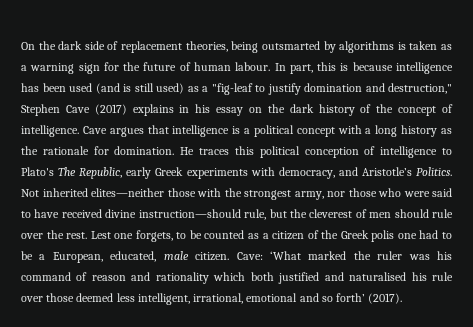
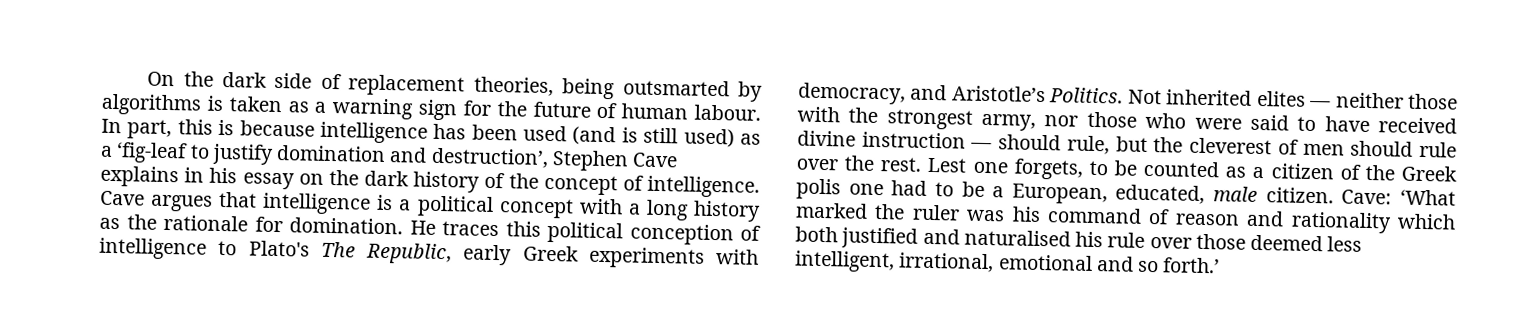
- In part, this is because intelligence has been used (and is still used) as a "fig-leaf to justify domination and destruction," Stephen Cave (2017) explains in his essay on the dark history of the concept of intelligence.
+ In part, this is because intelligence has been used (and is still used) as a ‘fig-leaf to justify domination and destruction’, Stephen Cave explains in his essay on the dark history of the concept of intelligence.
- Not inherited elites—neither those with the strongest army, nor those who were said to have received divine instruction—should rule, but the cleverest of men should rule over the rest.
+ Not inherited elites — neither those with the strongest army, nor those who were said to have received divine instruction — should rule, but the cleverest of men should rule over the rest.
- Cave: ‘What marked the ruler was his command of reason and rationality which both justified and naturalised his rule over those deemed less intelligent, irrational, emotional and so forth’ (2017).
+ Cave: ‘What marked the ruler was his command of reason and rationality which both justified and naturalised his rule over those deemed less intelligent, irrational, emotional and so forth.’

